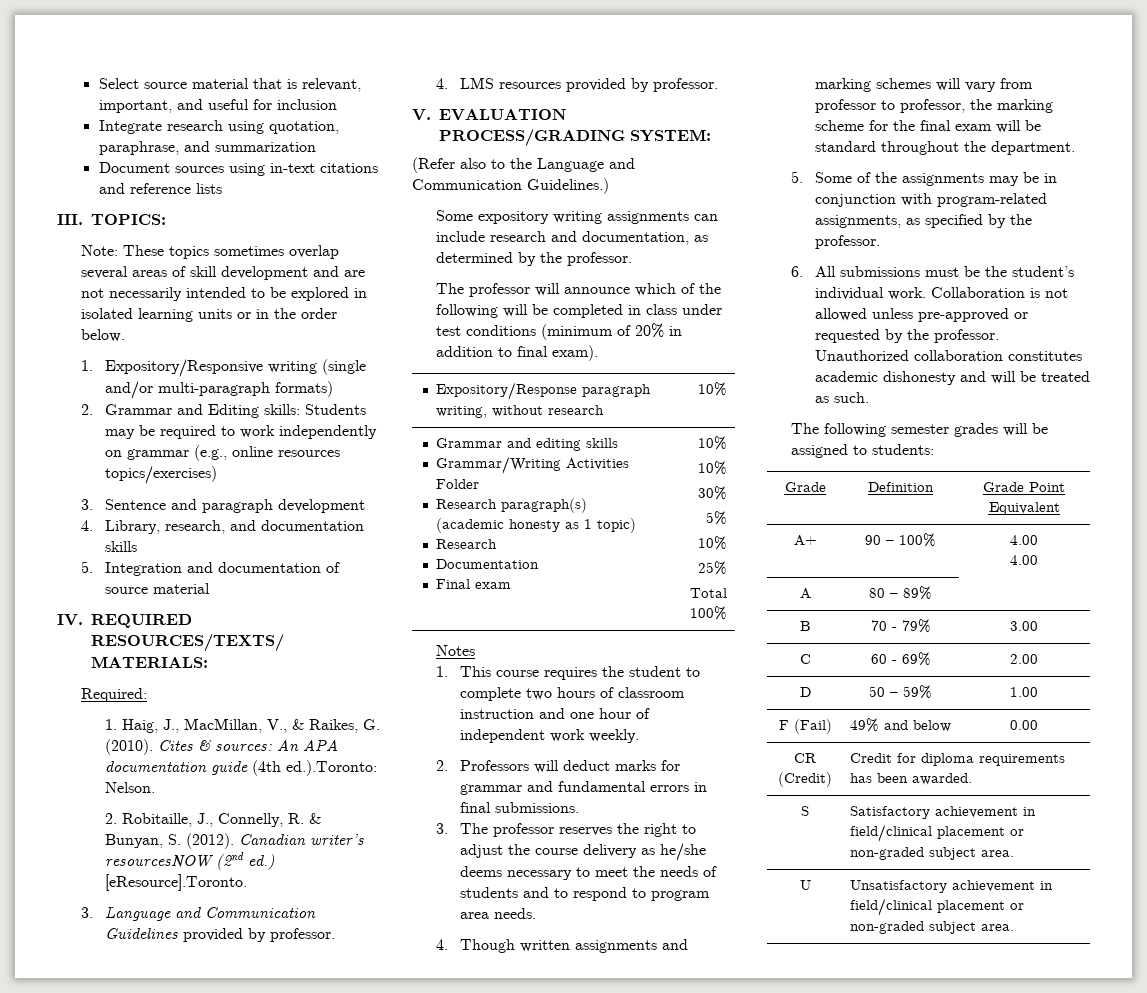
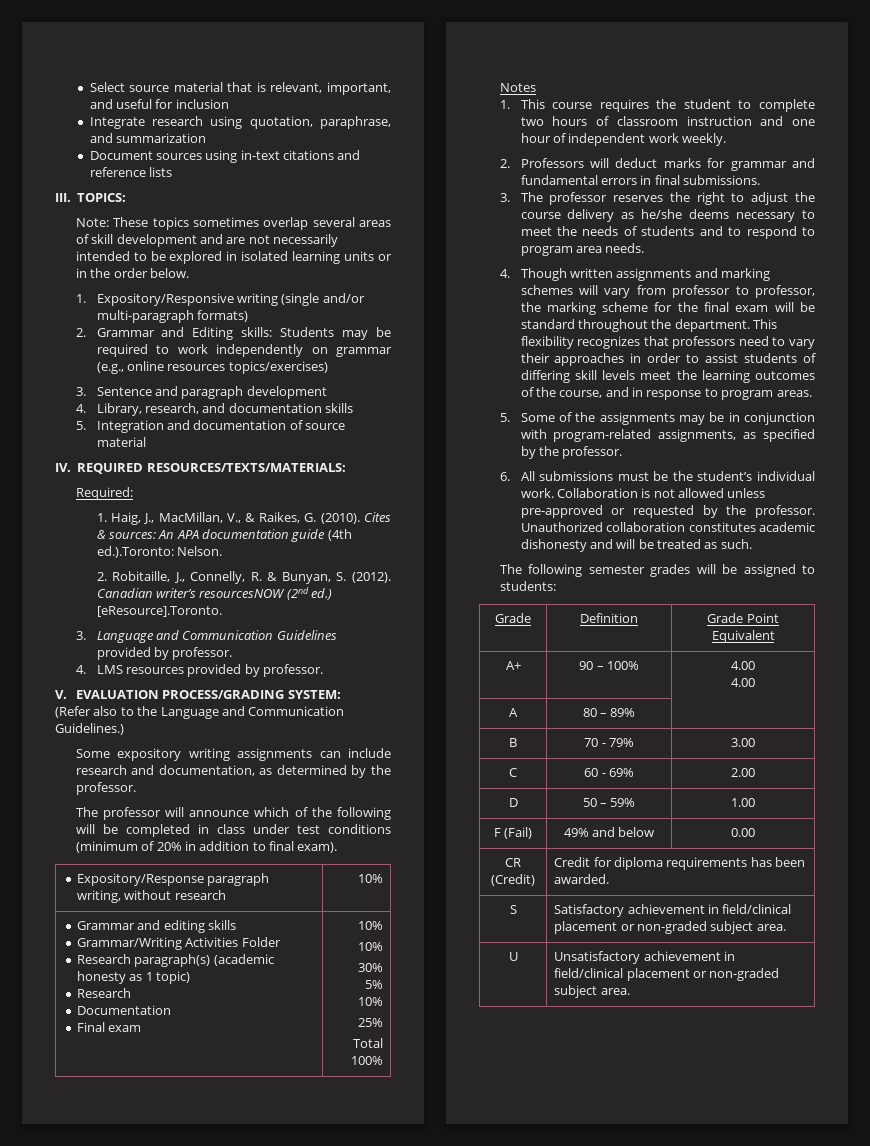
+ This flexibility recognizes that professors need to vary their approaches in order to assist students of differing skill levels meet the learning outcomes of the course, and in response to program areas.

